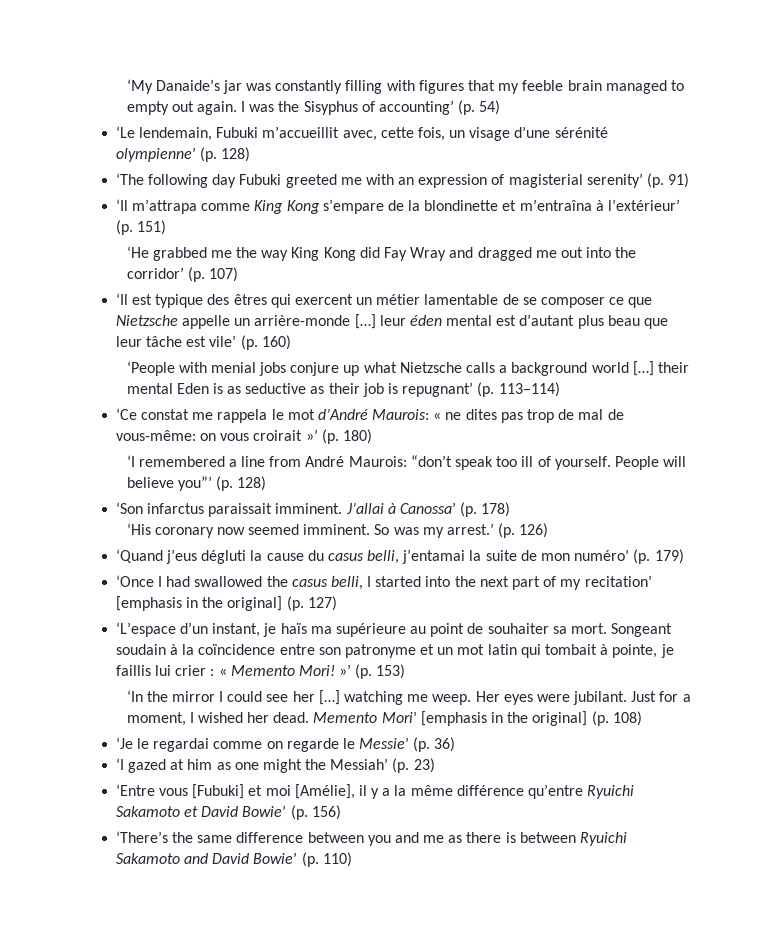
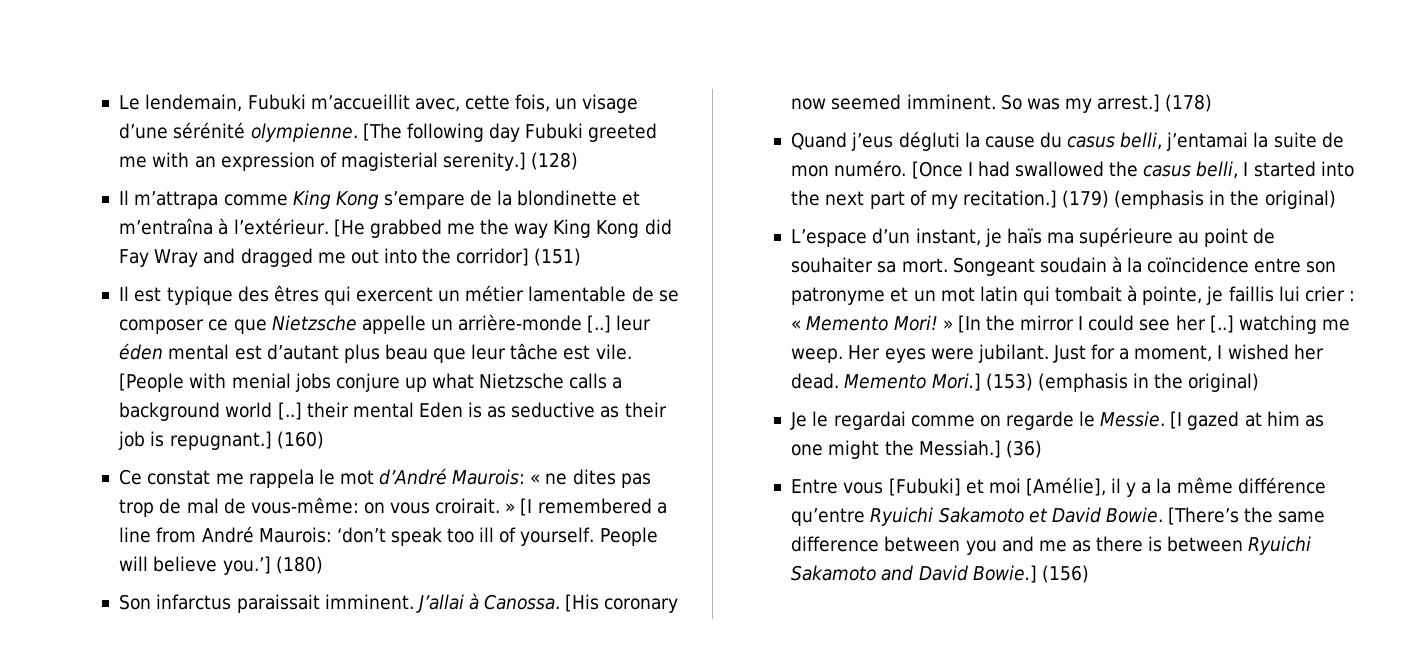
- ‘My Danaide’s jar was constantly filling with figures that my feeble brain managed to empty out again. I was the Sisyphus of accounting’ (p. 54)
- ‘Le lendemain, Fubuki m’accueillit avec, cette fois, un visage d’une sérénité olympienne’ (p. 128)
- ‘The following day Fubuki greeted me with an expression of magisterial serenity’ (p. 91)
- ‘Il m’attrapa comme King Kong s’empare de la blondinette et m’entraîna à l’extérieur’ (p. 151)
- ‘He grabbed me the way King Kong did Fay Wray and dragged me out into the corridor’ (p. 107)
- ‘Il est typique des êtres qui exercent un métier lamentable de se composer ce que Nietzsche appelle un arrière-monde […] leur éden mental est d’autant plus beau que leur tâche est vile’ (p. 160)
- ‘People with menial jobs conjure up what Nietzsche calls a background world […] their mental Eden is as seductive as their job is repugnant’ (p. 113–114)
- ‘Ce constat me rappela le mot d’André Maurois:
+ Le lendemain, Fubuki m’accueillit avec, cette fois, un visage d’une sérénité olympienne. [The following day Fubuki greeted me with an expression of magisterial serenity.] (128)
+ Il m’attrapa comme King Kong s’empare de la blondinette et m’entraîna à l’extérieur. [He grabbed me the way King Kong did Fay Wray and dragged me out into the corridor] (151)
+ Il est typique des êtres qui exercent un métier lamentable de se composer ce que Nietzsche appelle un arrière-monde [..] leur éden mental est d’autant plus beau que leur tâche est vile. [People with menial jobs conjure up what Nietzsche calls a background world [..] their mental Eden is as seductive as their job is repugnant.] (160)
+ Ce constat me rappela le mot d’André Maurois:
- on vous croirait »’ (p. 180)
- ‘I remembered a line from André Maurois:
+ on vous croirait. » [I remembered a line from André Maurois:
- “don’t speak too ill of yourself.
+ ‘don’t speak too ill of yourself.
- People will believe you”’ (p. 128)
- ‘Son infarctus paraissait imminent.
+ People will believe you.’] (180)
+ Son infarctus paraissait imminent.
- J’allai à Canossa’ (p. 178)
- ‘His coronary now seemed imminent.
+ J’allai à Canossa. [His coronary now seemed imminent.
- So was my arrest.’ (p. 126)
- ‘Quand j’eus dégluti la cause du casus belli, j’entamai la suite de mon numéro’ (p. 179)
- ‘Once I had swallowed the casus belli, I started into the next part of my recitation’ [emphasis in the original] (p. 127)
- ‘L’espace d’un instant, je haïs ma supérieure au point de souhaiter sa mort.
+ So was my arrest.] (178)
+ Quand j’eus dégluti la cause du casus belli, j’entamai la suite de mon numéro. [Once I had swallowed the casus belli, I started into the next part of my recitation.] (179) (emphasis in the original)
+ L’espace d’un instant, je haïs ma supérieure au point de souhaiter sa mort.
- Songeant soudain à la coïncidence entre son patronyme et un mot latin qui tombait à pointe, je faillis lui crier : « Memento Mori! »’ (p. 153)
- ‘In the mirror I could see her […] watching me weep.
+ Songeant soudain à la coïncidence entre son patronyme et un mot latin qui tombait à pointe, je faillis lui crier : « Memento Mori! » [In the mirror I could see her [..] watching me weep.
- Memento Mori’ [emphasis in the original] (p. 108)
- ‘Je le regardai comme on regarde le Messie’ (p. 36)
- ‘I gazed at him as one might the Messiah’ (p. 23)
- ‘Entre vous [Fubuki] et moi [Amélie], il y a la même différence qu’entre Ryuichi Sakamoto et David Bowie’ (p. 156)
- ‘There’s the same difference between you and me as there is between Ryuichi Sakamoto and David Bowie’ (p. 110)
+ Memento Mori.] (153) (emphasis in the original)
+ Je le regardai comme on regarde le Messie. [I gazed at him as one might the Messiah.] (36)
+ Entre vous [Fubuki] et moi [Amélie], il y a la même différence qu’entre Ryuichi Sakamoto et David Bowie. [There’s the same difference between you and me as there is between Ryuichi Sakamoto and David Bowie.] (156)

